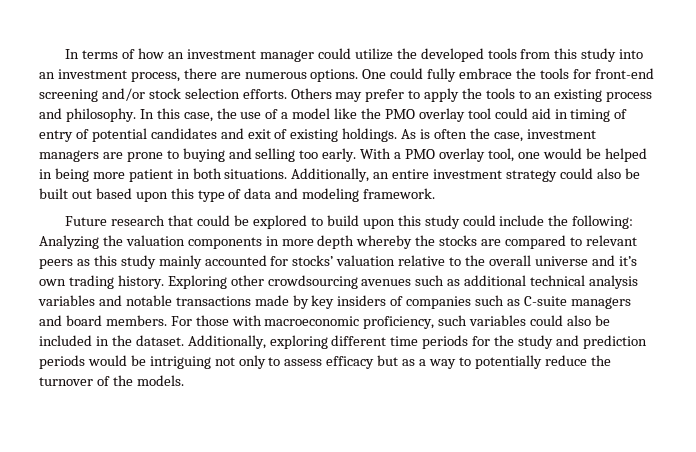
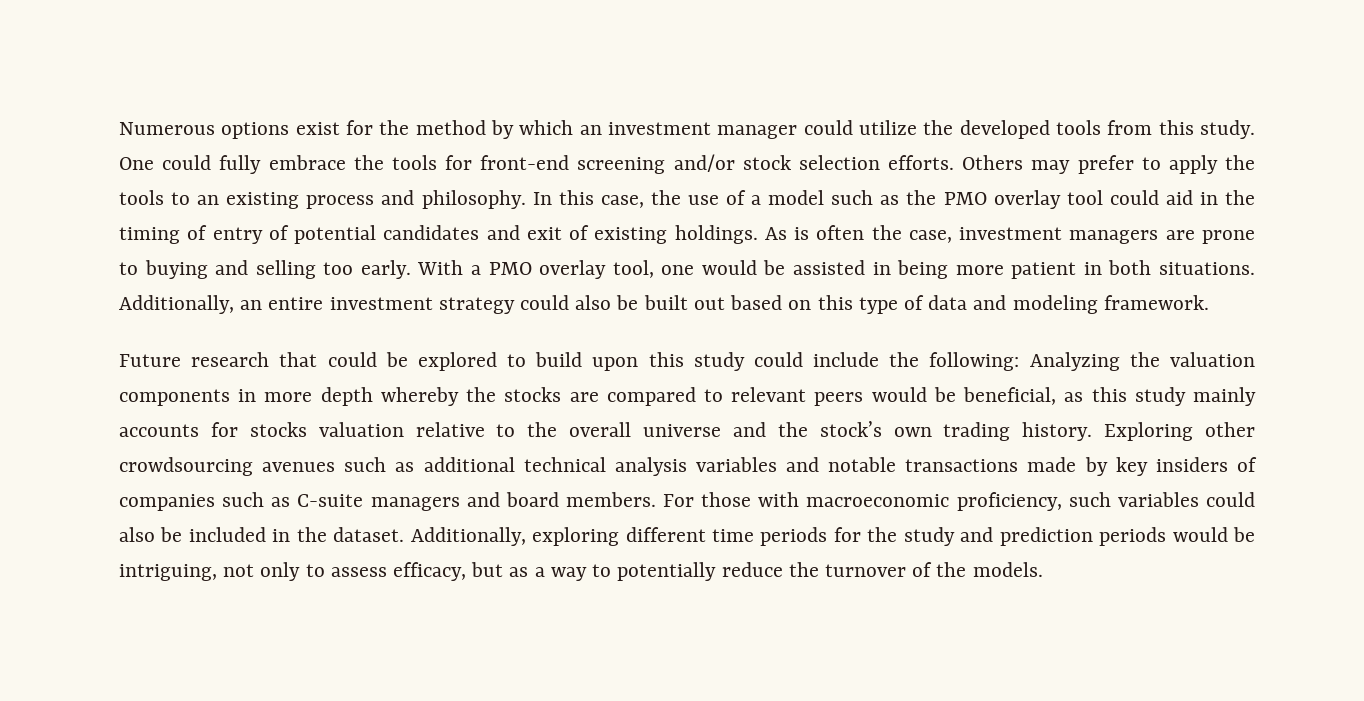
- In terms of how an investment manager could utilize the developed tools from this study into an investment process, there are numerous options.
+ Numerous options exist for the method by which an investment manager could utilize the developed tools from this study.
- In this case, the use of a model like the PMO overlay tool could aid in timing of entry of potential candidates and exit of existing holdings.
+ In this case, the use of a model such as the PMO overlay tool could aid in the timing of entry of potential candidates and exit of existing holdings.
- With a PMO overlay tool, one would be helped in being more patient in both situations.
+ With a PMO overlay tool, one would be assisted in being more patient in both situations.
- Additionally, an entire investment strategy could also be built out based upon this type of data and modeling framework.
+ Additionally, an entire investment strategy could also be built out based on this type of data and modeling framework.
- Future research that could be explored to build upon this study could include the following: Analyzing the valuation components in more depth whereby the stocks are compared to relevant peers as this study mainly accounted for stocks’ valuation relative to the overall universe and it’s own trading history.
+ Future research that could be explored to build upon this study could include the following: Analyzing the valuation components in more depth whereby the stocks are compared to relevant peers would be beneficial, as this study mainly accounts for stocks valuation relative to the overall universe and the stock’s own trading history.
- Additionally, exploring different time periods for the study and prediction periods would be intriguing not only to assess efficacy but as a way to potentially reduce the turnover of the models.
+ Additionally, exploring different time periods for the study and prediction periods would be intriguing, not only to assess efficacy, but as a way to potentially reduce the turnover of the models.

